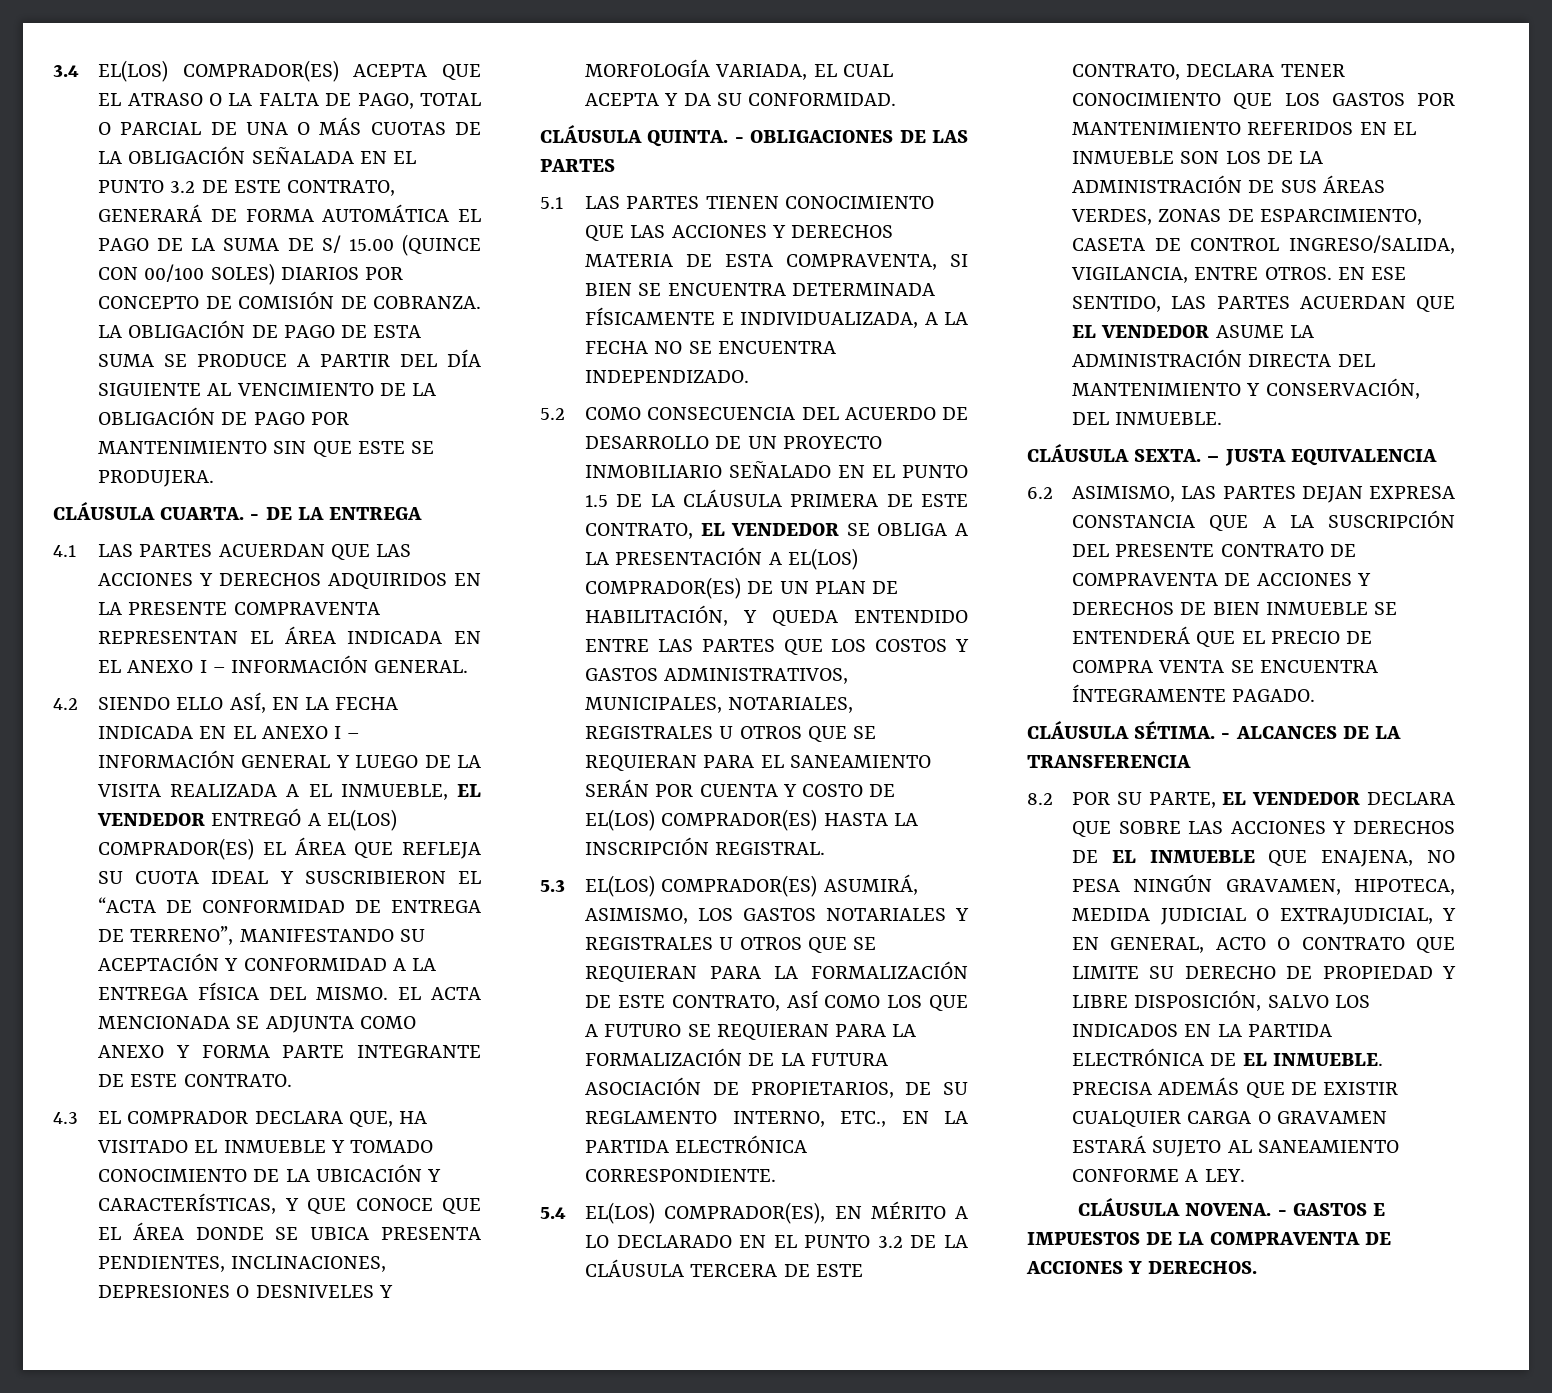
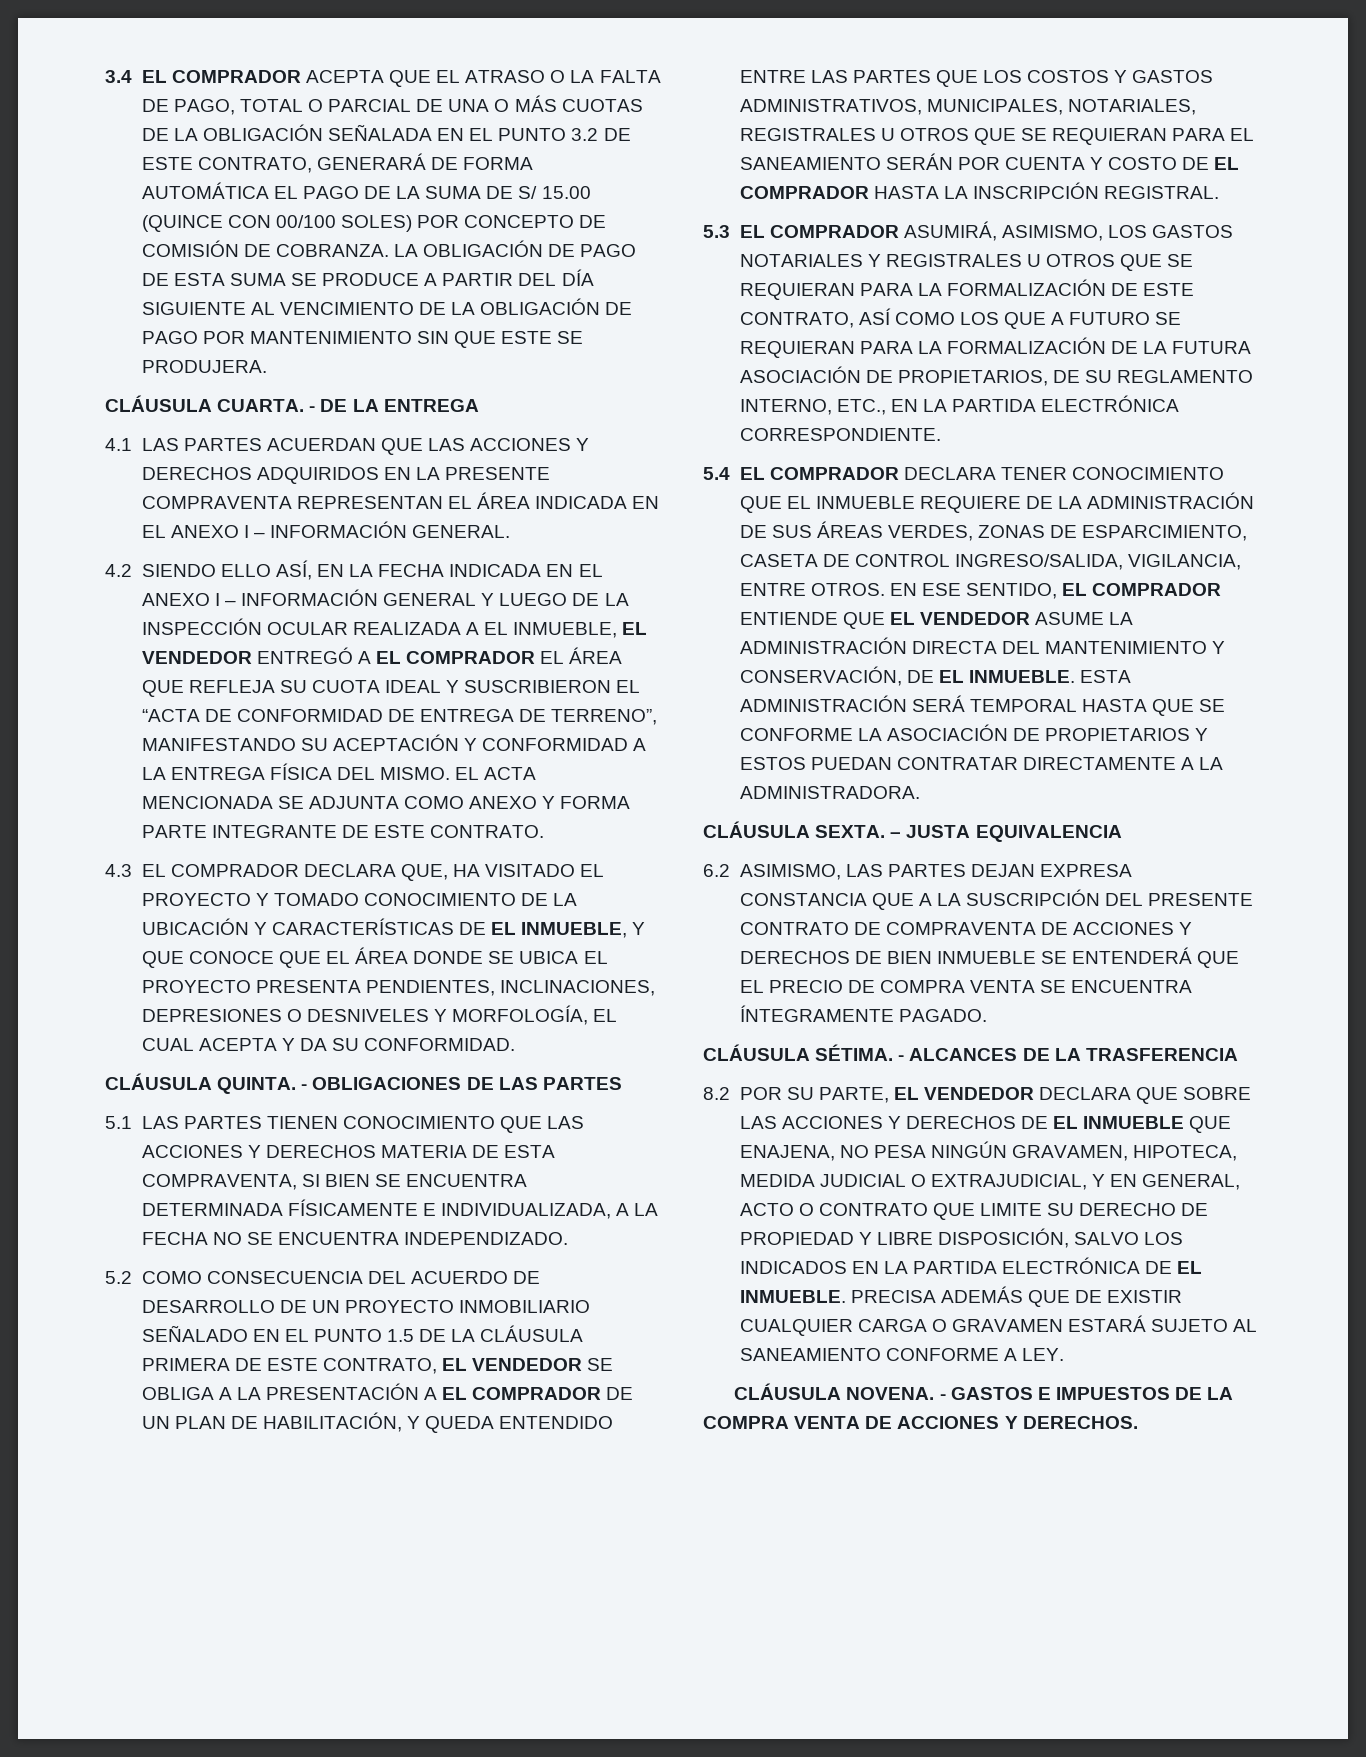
- 3.4 EL(LOS) COMPRADOR(ES) ACEPTA QUE EL ATRASO O LA FALTA DE PAGO, TOTAL O PARCIAL DE UNA O MÁS CUOTAS DE LA OBLIGACIÓN SEÑALADA EN EL PUNTO 3.2 DE ESTE CONTRATO, GENERARÁ DE FORMA AUTOMÁTICA EL PAGO DE LA SUMA DE S/ 15.00 (QUINCE CON 00/100 SOLES) DIARIOS POR CONCEPTO DE COMISIÓN DE COBRANZA.
+ 3.4 EL COMPRADOR ACEPTA QUE EL ATRASO O LA FALTA DE PAGO, TOTAL O PARCIAL DE UNA O MÁS CUOTAS DE LA OBLIGACIÓN SEÑALADA EN EL PUNTO 3.2 DE ESTE CONTRATO, GENERARÁ DE FORMA AUTOMÁTICA EL PAGO DE LA SUMA DE S/ 15.00 (QUINCE CON 00/100 SOLES) POR CONCEPTO DE COMISIÓN DE COBRANZA.
- 4.2 SIENDO ELLO ASÍ, EN LA FECHA INDICADA EN EL ANEXO I – INFORMACIÓN GENERAL Y LUEGO DE LA VISITA REALIZADA A EL INMUEBLE, EL VENDEDOR ENTREGÓ A EL(LOS) COMPRADOR(ES) EL ÁREA QUE REFLEJA SU CUOTA IDEAL Y SUSCRIBIERON EL “ACTA DE CONFORMIDAD DE ENTREGA DE TERRENO”, MANIFESTANDO SU ACEPTACIÓN Y CONFORMIDAD A LA ENTREGA FÍSICA DEL MISMO.
+ 4.2 SIENDO ELLO ASÍ, EN LA FECHA INDICADA EN EL ANEXO I – INFORMACIÓN GENERAL Y LUEGO DE LA INSPECCIÓN OCULAR REALIZADA A EL INMUEBLE, EL VENDEDOR ENTREGÓ A EL COMPRADOR EL ÁREA QUE REFLEJA SU CUOTA IDEAL Y SUSCRIBIERON EL “ACTA DE CONFORMIDAD DE ENTREGA DE TERRENO”, MANIFESTANDO SU ACEPTACIÓN Y CONFORMIDAD A LA ENTREGA FÍSICA DEL MISMO.
- 4.3 EL COMPRADOR DECLARA QUE, HA VISITADO EL INMUEBLE Y TOMADO CONOCIMIENTO DE LA UBICACIÓN Y CARACTERÍSTICAS, Y QUE CONOCE QUE EL ÁREA DONDE SE UBICA PRESENTA PENDIENTES, INCLINACIONES, DEPRESIONES O DESNIVELES Y MORFOLOGÍA VARIADA, EL CUAL ACEPTA Y DA SU CONFORMIDAD.
+ 4.3 EL COMPRADOR DECLARA QUE, HA VISITADO EL PROYECTO Y TOMADO CONOCIMIENTO DE LA UBICACIÓN Y CARACTERÍSTICAS DE EL INMUEBLE, Y QUE CONOCE QUE EL ÁREA DONDE SE UBICA EL PROYECTO PRESENTA PENDIENTES, INCLINACIONES, DEPRESIONES O DESNIVELES Y MORFOLOGÍA, EL CUAL ACEPTA Y DA SU CONFORMIDAD.
- 5.2 COMO CONSECUENCIA DEL ACUERDO DE DESARROLLO DE UN PROYECTO INMOBILIARIO SEÑALADO EN EL PUNTO 1.5 DE LA CLÁUSULA PRIMERA DE ESTE CONTRATO, EL VENDEDOR SE OBLIGA A LA PRESENTACIÓN A EL(LOS) COMPRADOR(ES) DE UN PLAN DE HABILITACIÓN, Y QUEDA ENTENDIDO ENTRE LAS PARTES QUE LOS COSTOS Y GASTOS ADMINISTRATIVOS, MUNICIPALES, NOTARIALES, REGISTRALES U OTROS QUE SE REQUIERAN PARA EL SANEAMIENTO SERÁN POR CUENTA Y COSTO DE EL(LOS) COMPRADOR(ES) HASTA LA INSCRIPCIÓN REGISTRAL.
+ 5.2 COMO CONSECUENCIA DEL ACUERDO DE DESARROLLO DE UN PROYECTO INMOBILIARIO SEÑALADO EN EL PUNTO 1.5 DE LA CLÁUSULA PRIMERA DE ESTE CONTRATO, EL VENDEDOR SE OBLIGA A LA PRESENTACIÓN A EL COMPRADOR DE UN PLAN DE HABILITACIÓN, Y QUEDA ENTENDIDO ENTRE LAS PARTES QUE LOS COSTOS Y GASTOS ADMINISTRATIVOS, MUNICIPALES, NOTARIALES, REGISTRALES U OTROS QUE SE REQUIERAN PARA EL SANEAMIENTO SERÁN POR CUENTA Y COSTO DE EL COMPRADOR HASTA LA INSCRIPCIÓN REGISTRAL.
- 5.3 EL(LOS) COMPRADOR(ES) ASUMIRÁ, ASIMISMO, LOS GASTOS NOTARIALES Y REGISTRALES U OTROS QUE SE REQUIERAN PARA LA FORMALIZACIÓN DE ESTE CONTRATO, ASÍ COMO LOS QUE A FUTURO SE REQUIERAN PARA LA FORMALIZACIÓN DE LA FUTURA ASOCIACIÓN DE PROPIETARIOS, DE SU REGLAMENTO INTERNO, ETC., EN LA PARTIDA ELECTRÓNICA CORRESPONDIENTE.
+ 5.3 EL COMPRADOR ASUMIRÁ, ASIMISMO, LOS GASTOS NOTARIALES Y REGISTRALES U OTROS QUE SE REQUIERAN PARA LA FORMALIZACIÓN DE ESTE CONTRATO, ASÍ COMO LOS QUE A FUTURO SE REQUIERAN PARA LA FORMALIZACIÓN DE LA FUTURA ASOCIACIÓN DE PROPIETARIOS, DE SU REGLAMENTO INTERNO, ETC., EN LA PARTIDA ELECTRÓNICA CORRESPONDIENTE.
- 5.4 EL(LOS) COMPRADOR(ES), EN MÉRITO A LO DECLARADO EN EL PUNTO 3.2 DE LA CLÁUSULA TERCERA DE ESTE CONTRATO, DECLARA TENER CONOCIMIENTO QUE LOS GASTOS POR MANTENIMIENTO REFERIDOS EN EL INMUEBLE SON LOS DE LA ADMINISTRACIÓN DE SUS ÁREAS VERDES, ZONAS DE ESPARCIMIENTO, CASETA DE CONTROL INGRESO/SALIDA, VIGILANCIA, ENTRE OTROS.
+ 5.4 EL COMPRADOR DECLARA TENER CONOCIMIENTO QUE EL INMUEBLE REQUIERE DE LA ADMINISTRACIÓN DE SUS ÁREAS VERDES, ZONAS DE ESPARCIMIENTO, CASETA DE CONTROL INGRESO/SALIDA, VIGILANCIA, ENTRE OTROS.
- EN ESE SENTIDO, LAS PARTES ACUERDAN QUE EL VENDEDOR ASUME LA ADMINISTRACIÓN DIRECTA DEL MANTENIMIENTO Y CONSERVACIÓN, DEL INMUEBLE.
+ EN ESE SENTIDO, EL COMPRADOR ENTIENDE QUE EL VENDEDOR ASUME LA ADMINISTRACIÓN DIRECTA DEL MANTENIMIENTO Y CONSERVACIÓN, DE EL INMUEBLE. ESTA ADMINISTRACIÓN SERÁ TEMPORAL HASTA QUE SE CONFORME LA ASOCIACIÓN DE PROPIETARIOS Y ESTOS PUEDAN CONTRATAR DIRECTAMENTE A LA ADMINISTRADORA.
- - ALCANCES DE LA TRANSFERENCIA
+ - ALCANCES DE LA TRASFERENCIA
- - GASTOS E IMPUESTOS DE LA COMPRAVENTA DE ACCIONES Y DERECHOS.
+ - GASTOS E IMPUESTOS DE LA COMPRA VENTA DE ACCIONES Y DERECHOS.

